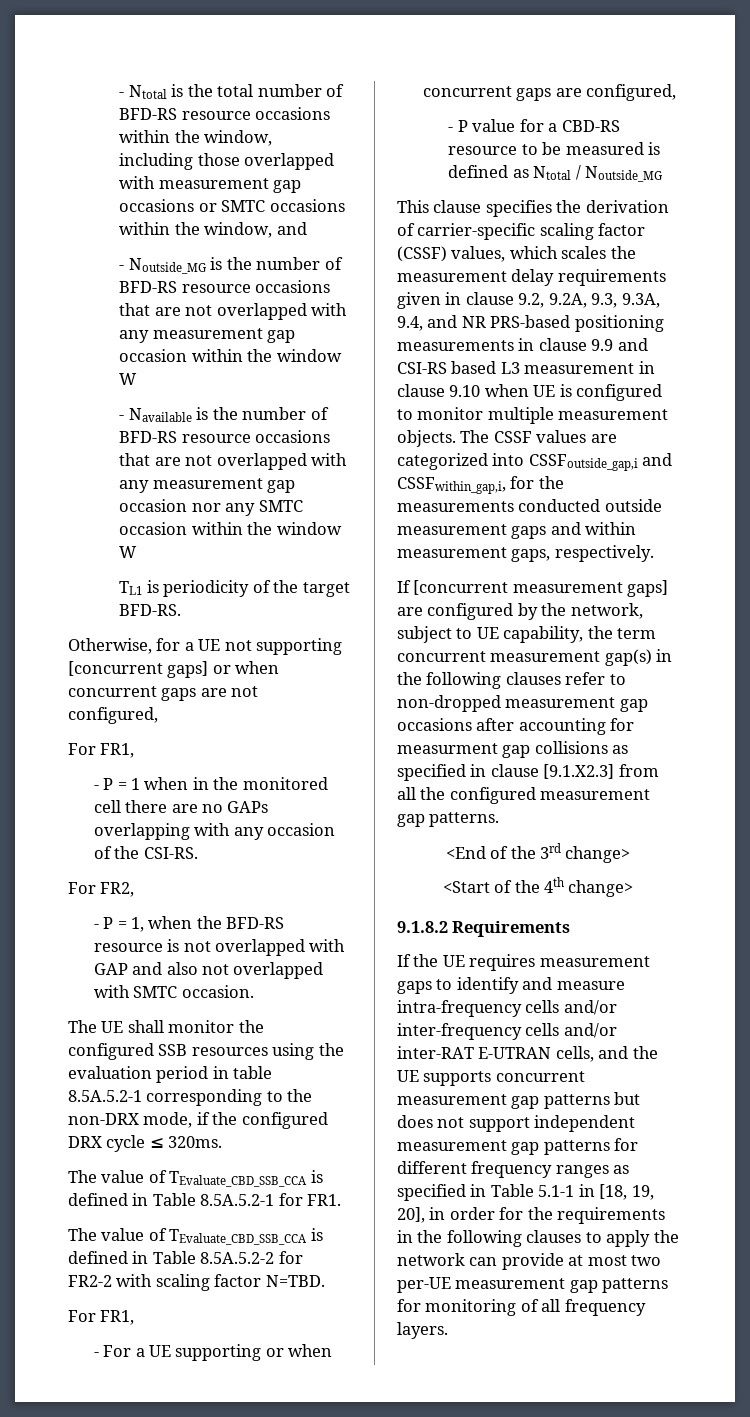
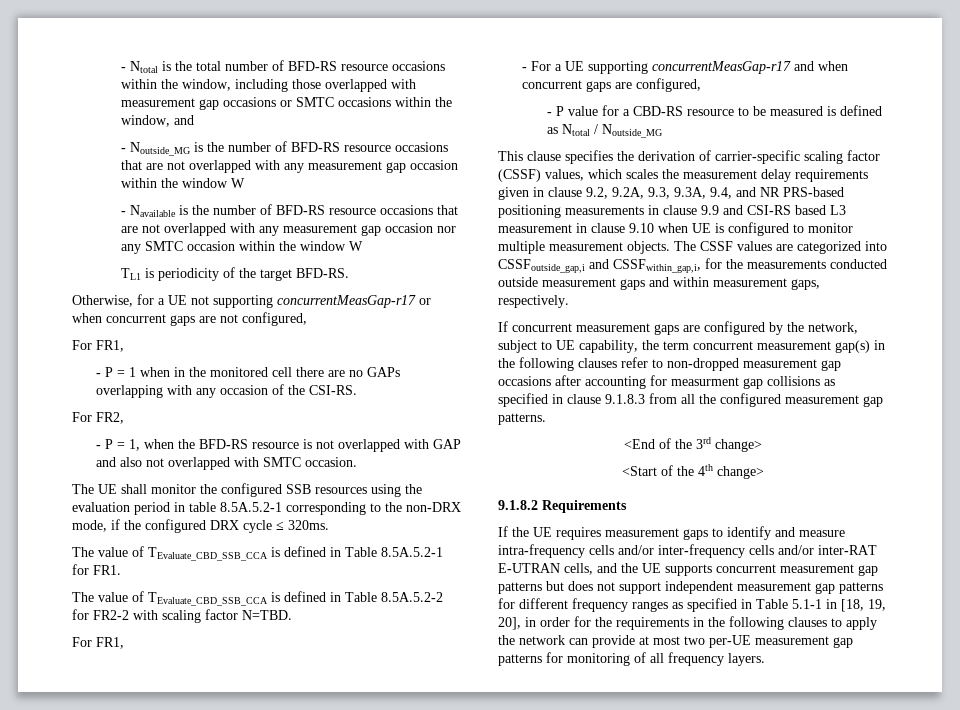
- Otherwise, for a UE not supporting [concurrent gaps] or when concurrent gaps are not configured,
+ Otherwise, for a UE not supporting concurrentMeasGap-r17 or when concurrent gaps are not configured,
- - For a UE supporting or when concurrent gaps are configured,
+ - For a UE supporting concurrentMeasGap-r17 and when concurrent gaps are configured,
- If [concurrent measurement gaps] are configured by the network, subject to UE capability, the term concurrent measurement gap(s) in the following clauses refer to non-dropped measurement gap occasions after accounting for measurment gap collisions as specified in clause [9.1.X2.3] from all the configured measurement gap patterns.
+ If concurrent measurement gaps are configured by the network, subject to UE capability, the term concurrent measurement gap(s) in the following clauses refer to non-dropped measurement gap occasions after accounting for measurment gap collisions as specified in clause 9.1.8.3 from all the configured measurement gap patterns.

